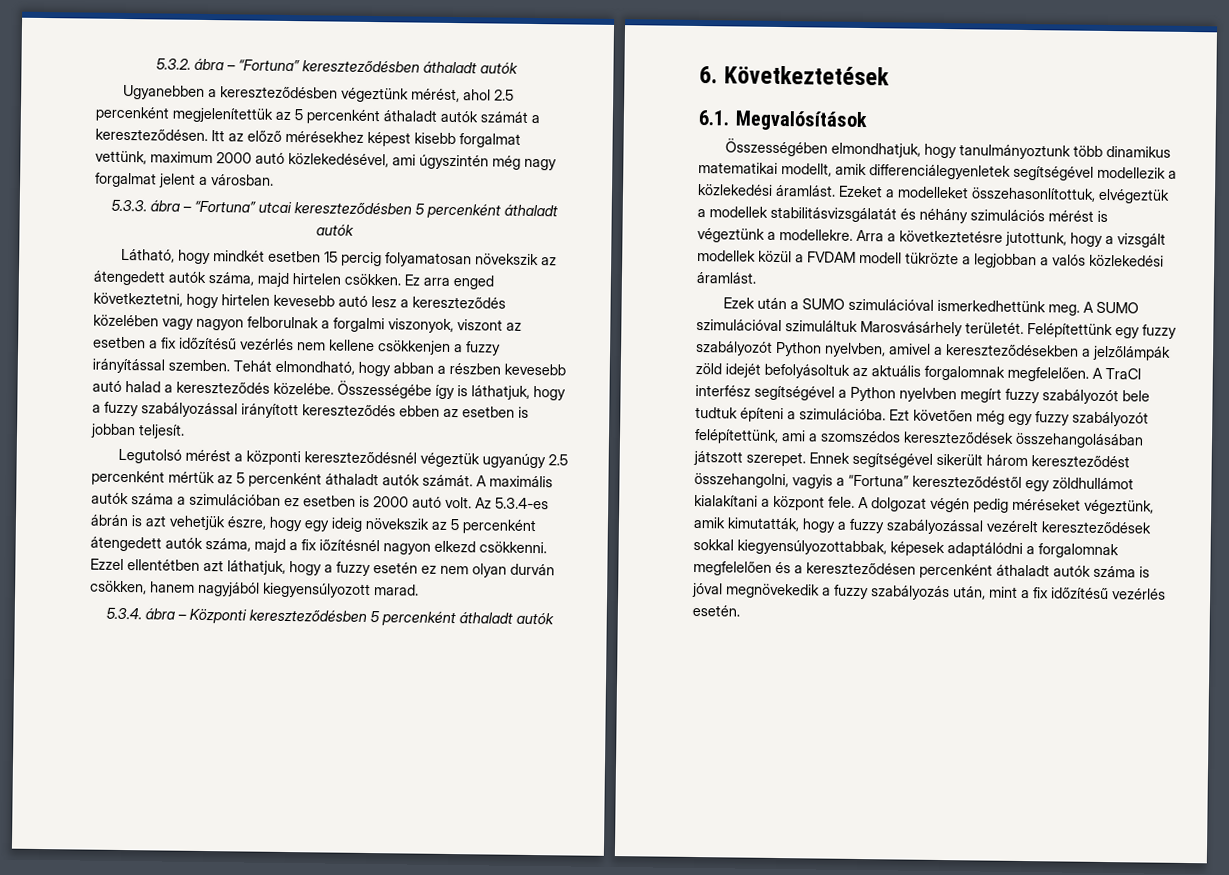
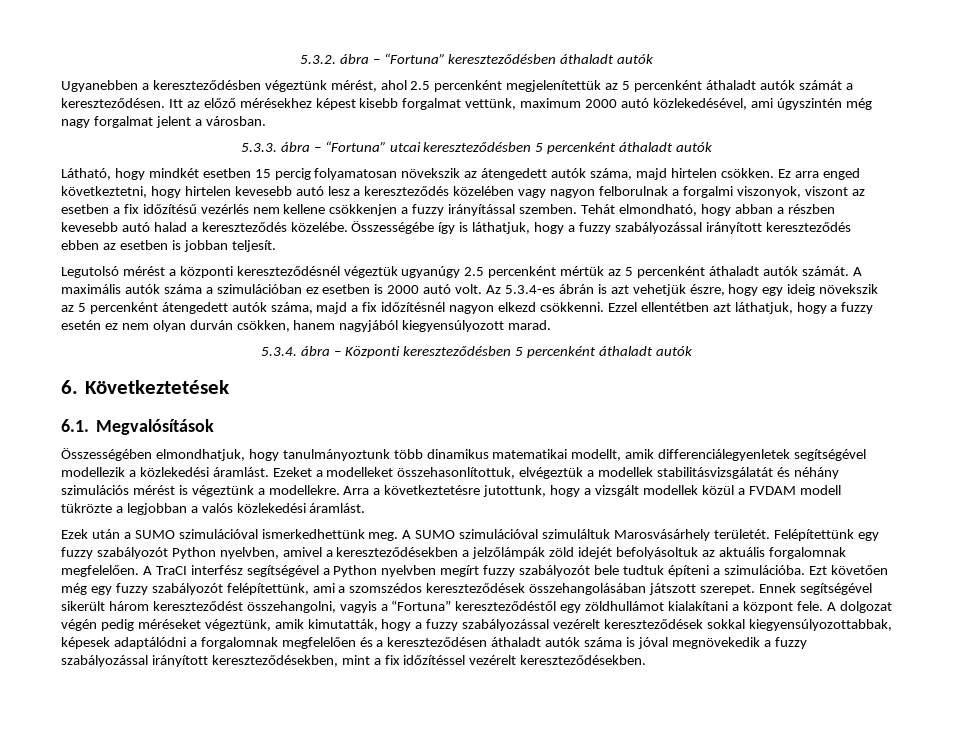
- Az 5.3.4-es ábrán is azt vehetjük észre, hogy egy ideig növekszik az 5 percenként átengedett autók száma, majd a fix iőzítésnél nagyon elkezd csökkenni.
+ Az 5.3.4-es ábrán is azt vehetjük észre, hogy egy ideig növekszik az 5 percenként átengedett autók száma, majd a fix időzítésnél nagyon elkezd csökkenni.
- A dolgozat végén pedig méréseket végeztünk, amik kimutatták, hogy a fuzzy szabályozással vezérelt kereszteződések sokkal kiegyensúlyozottabbak, képesek adaptálódni a forgalomnak megfelelően és a kereszteződésen percenként áthaladt autók száma is jóval megnövekedik a fuzzy szabályozás után, mint a fix időzítésű vezérlés esetén.
+ A dolgozat végén pedig méréseket végeztünk, amik kimutatták, hogy a fuzzy szabályozással vezérelt kereszteződések sokkal kiegyensúlyozottabbak, képesek adaptálódni a forgalomnak megfelelően és a kereszteződésen áthaladt autók száma is jóval megnövekedik a fuzzy szabályozással irányított kereszteződésekben, mint a fix időzítéssel vezérelt kereszteződésekben.

